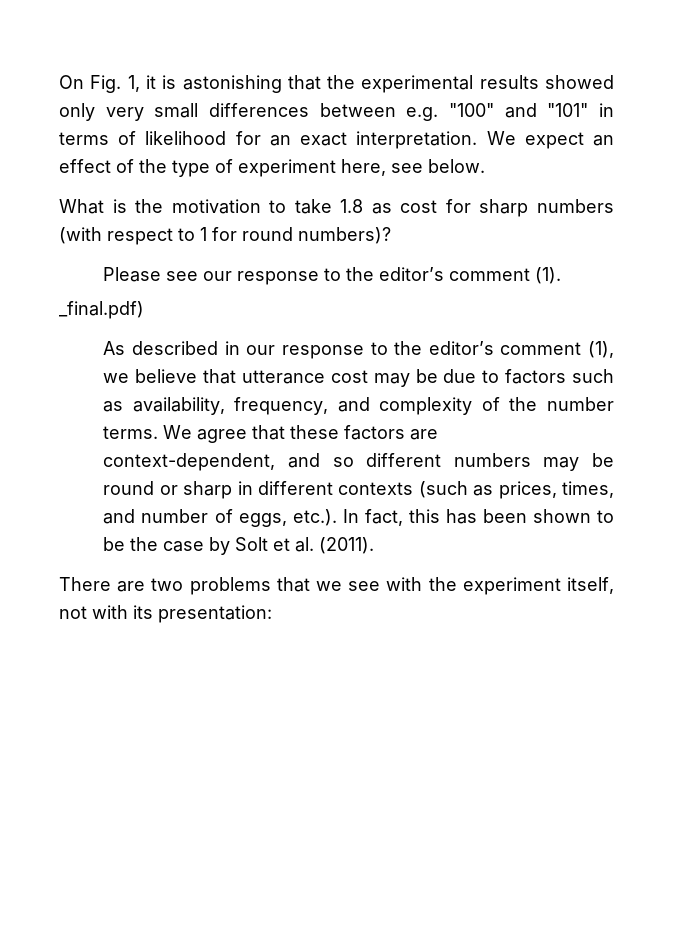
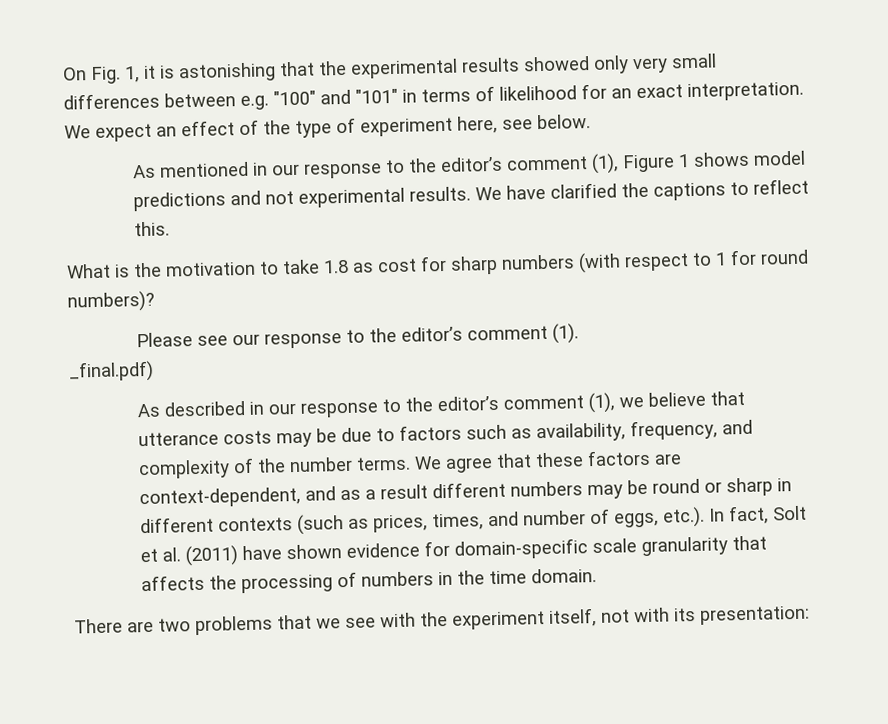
+ As mentioned in our response to the editor’s comment (1), Figure 1 shows model predictions and not experimental results. We have clarified the captions to reflect this.
- As described in our response to the editor’s comment (1), we believe that utterance cost may be due to factors such as availability, frequency, and complexity of the number terms.
+ As described in our response to the editor’s comment (1), we believe that utterance costs may be due to factors such as availability, frequency, and complexity of the number terms.
- We agree that these factors are context-dependent, and so different numbers may be round or sharp in different contexts (such as prices, times, and number of eggs, etc.). In fact, this has been shown to be the case by Solt et al. (2011).
+ We agree that these factors are context-dependent, and as a result different numbers may be round or sharp in different contexts (such as prices, times, and number of eggs, etc.). In fact, Solt et al. (2011) have shown evidence for domain-specific scale granularity that affects the processing of numbers in the time domain.

